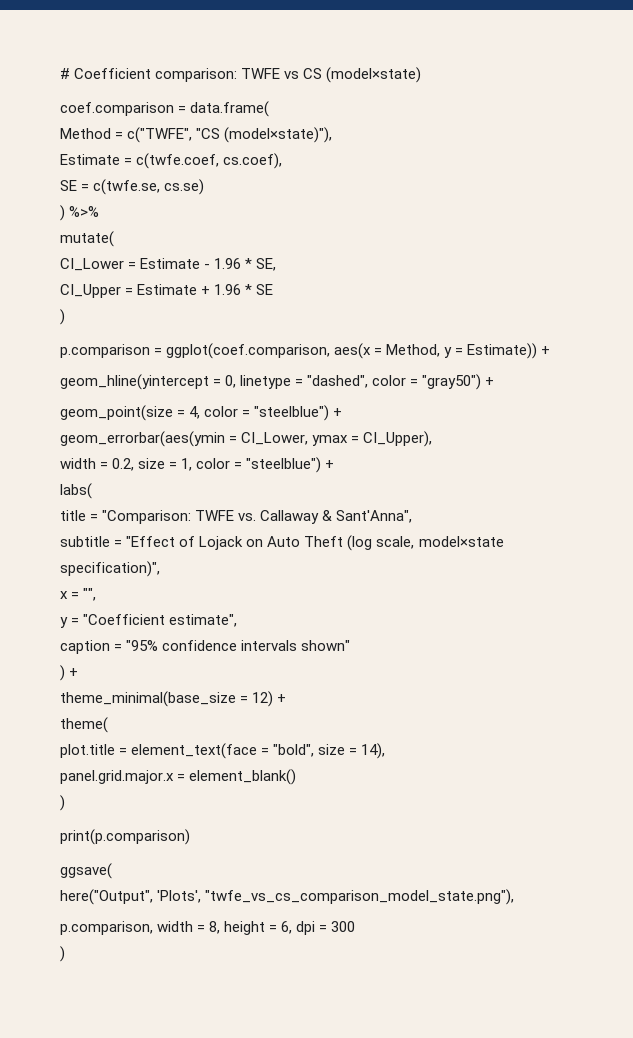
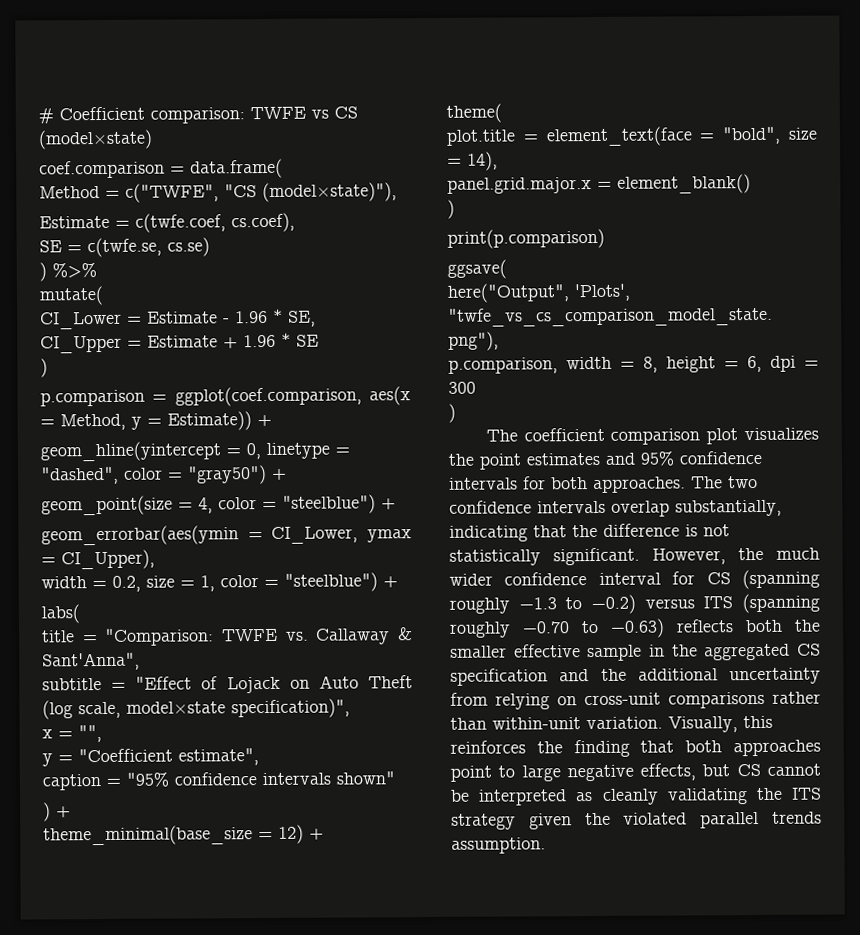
+ The coefficient comparison plot visualizes the point estimates and 95% confidence intervals for both approaches. The two confidence intervals overlap substantially, indicating that the difference is not statistically significant. However, the much wider confidence interval for CS (spanning roughly −1.3 to −0.2) versus ITS (spanning roughly −0.70 to −0.63) reflects both the smaller effective sample in the aggregated CS specification and the additional uncertainty from relying on cross-unit comparisons rather than within-unit variation. Visually, this reinforces the finding that both approaches point to large negative effects, but CS cannot be interpreted as cleanly validating the ITS strategy given the violated parallel trends assumption.

